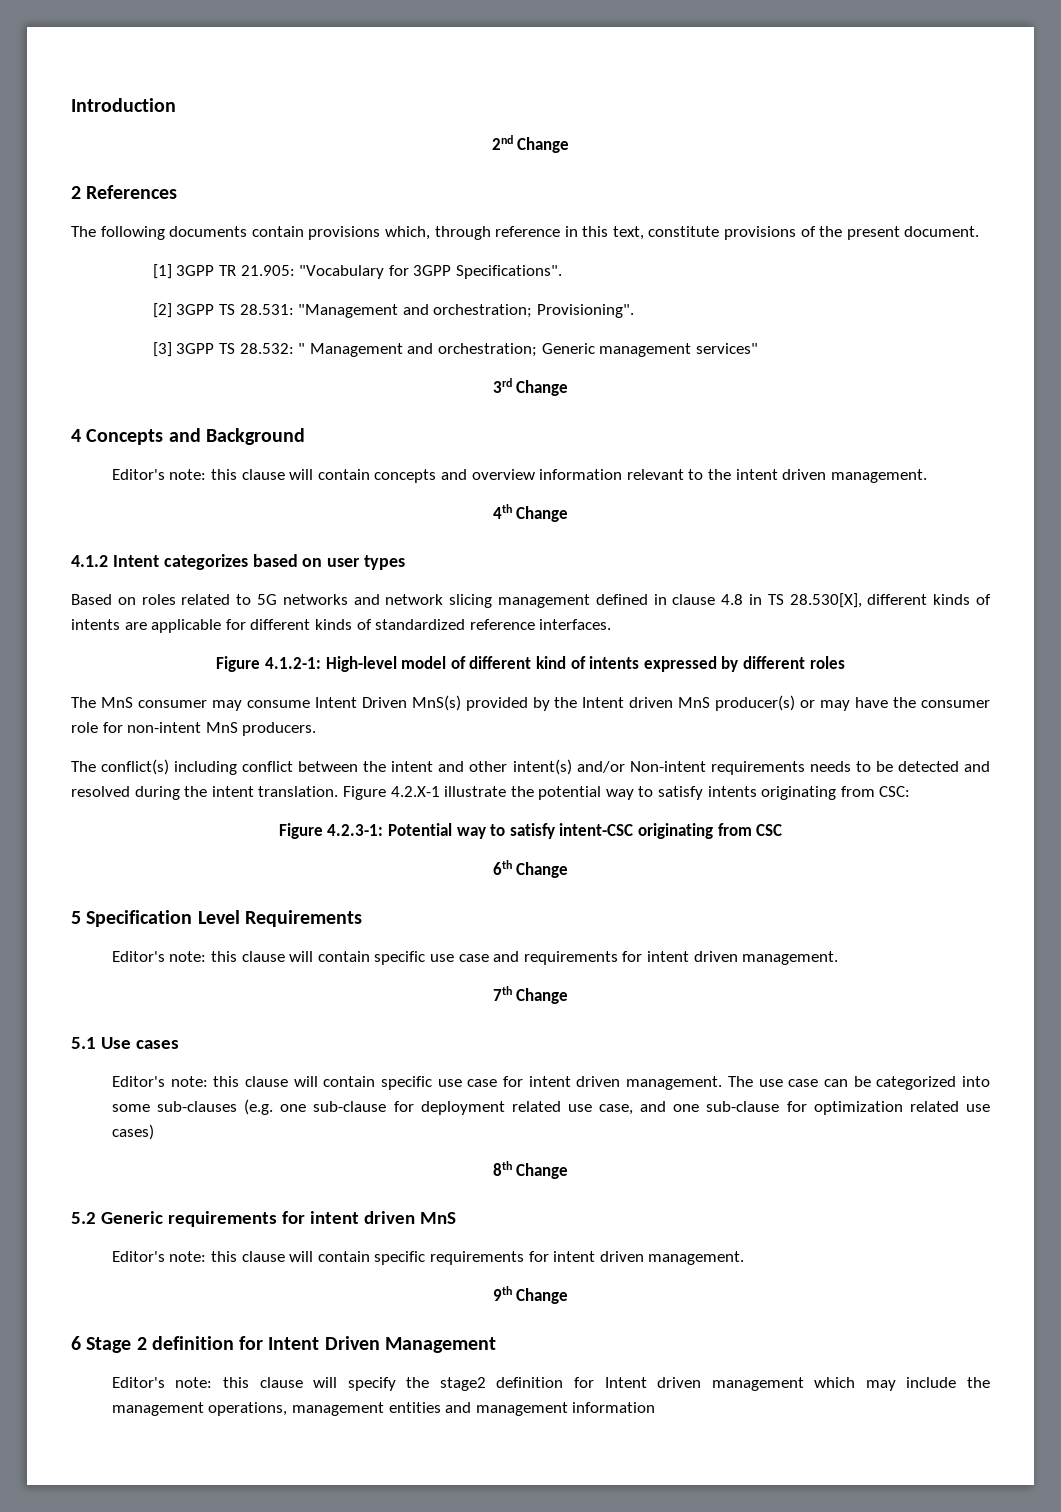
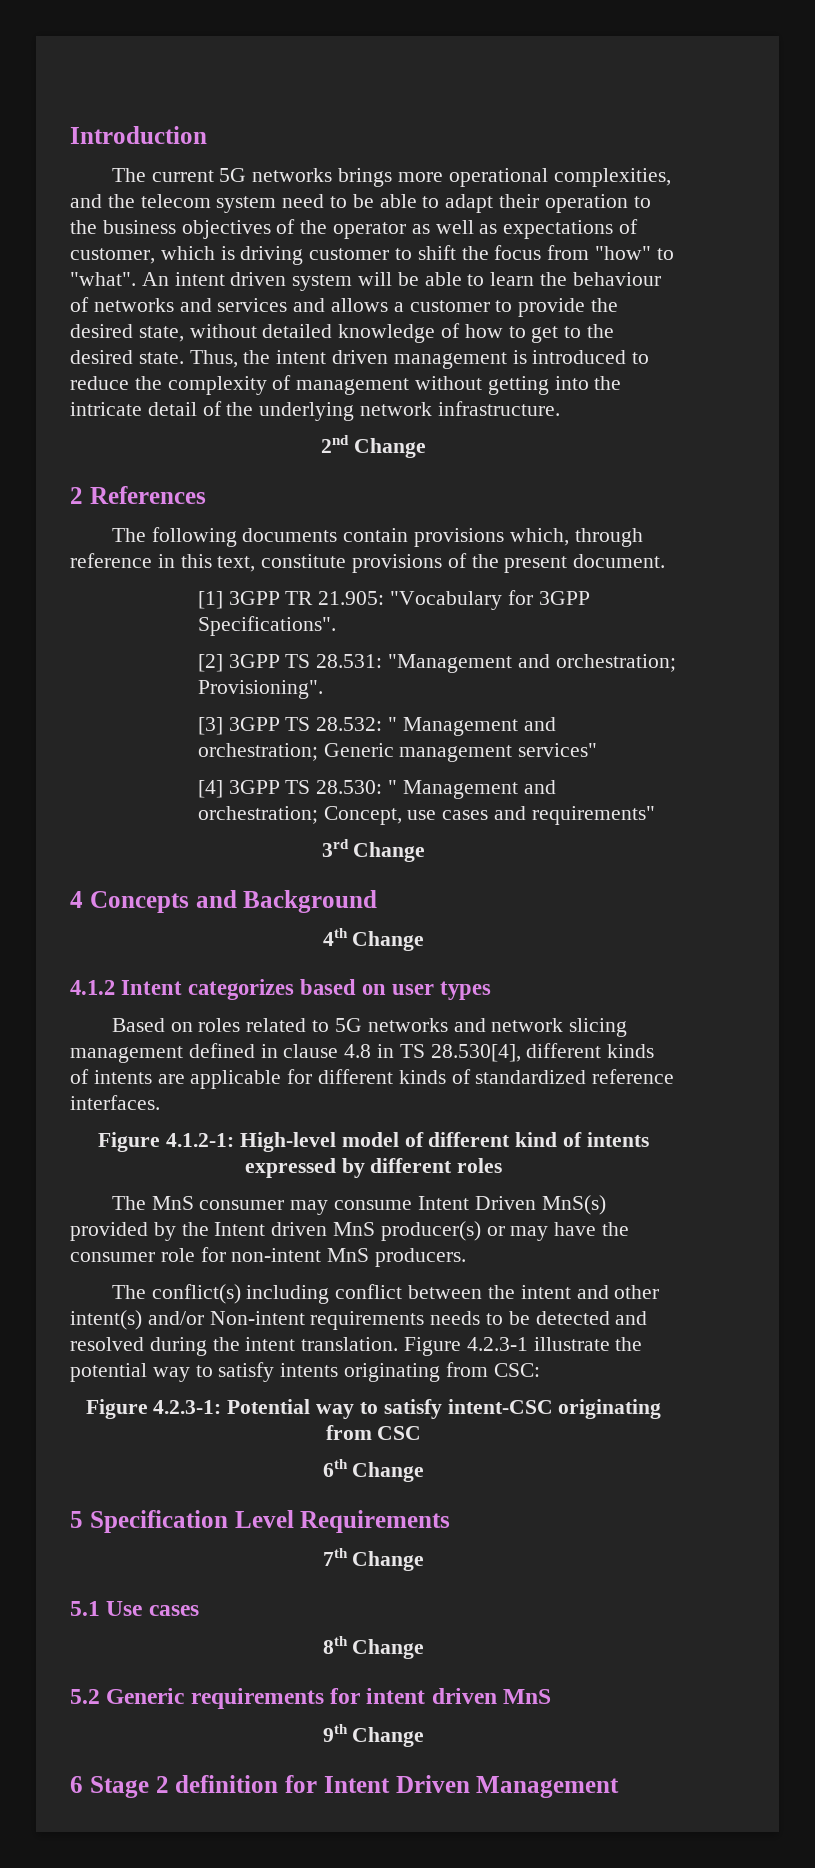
+ The current 5G networks brings more operational complexities, and the telecom system need to be able to adapt their operation to the business objectives of the operator as well as expectations of customer, which is driving customer to shift the focus from "how" to "what". An intent driven system will be able to learn the behaviour of networks and services and allows a customer to provide the desired state, without detailed knowledge of how to get to the desired state. Thus, the intent driven management is introduced to reduce the complexity of management without getting into the intricate detail of the underlying network infrastructure.
+ [4] 3GPP TS 28.530: " Management and orchestration; Concept, use cases and requirements"
- Editor's note: this clause will contain concepts and overview information relevant to the intent driven management.
- Based on roles related to 5G networks and network slicing management defined in clause 4.8 in TS 28.530[X], different kinds of intents are applicable for different kinds of standardized reference interfaces.
+ Based on roles related to 5G networks and network slicing management defined in clause 4.8 in TS 28.530[4], different kinds of intents are applicable for different kinds of standardized reference interfaces.
- Figure 4.2.X-1 illustrate the potential way to satisfy intents originating from CSC:
+ Figure 4.2.3-1 illustrate the potential way to satisfy intents originating from CSC:
- Editor's note: this clause will contain specific use case and requirements for intent driven management.
- Editor's note: this clause will contain specific use case for intent driven management. The use case can be categorized into some sub-clauses (e.g. one sub-clause for deployment related use case, and one sub-clause for optimization related use cases)
- Editor's note: this clause will contain specific requirements for intent driven management.
- Editor's note: this clause will specify the stage2 definition for Intent driven management which may include the management operations, management entities and management information

